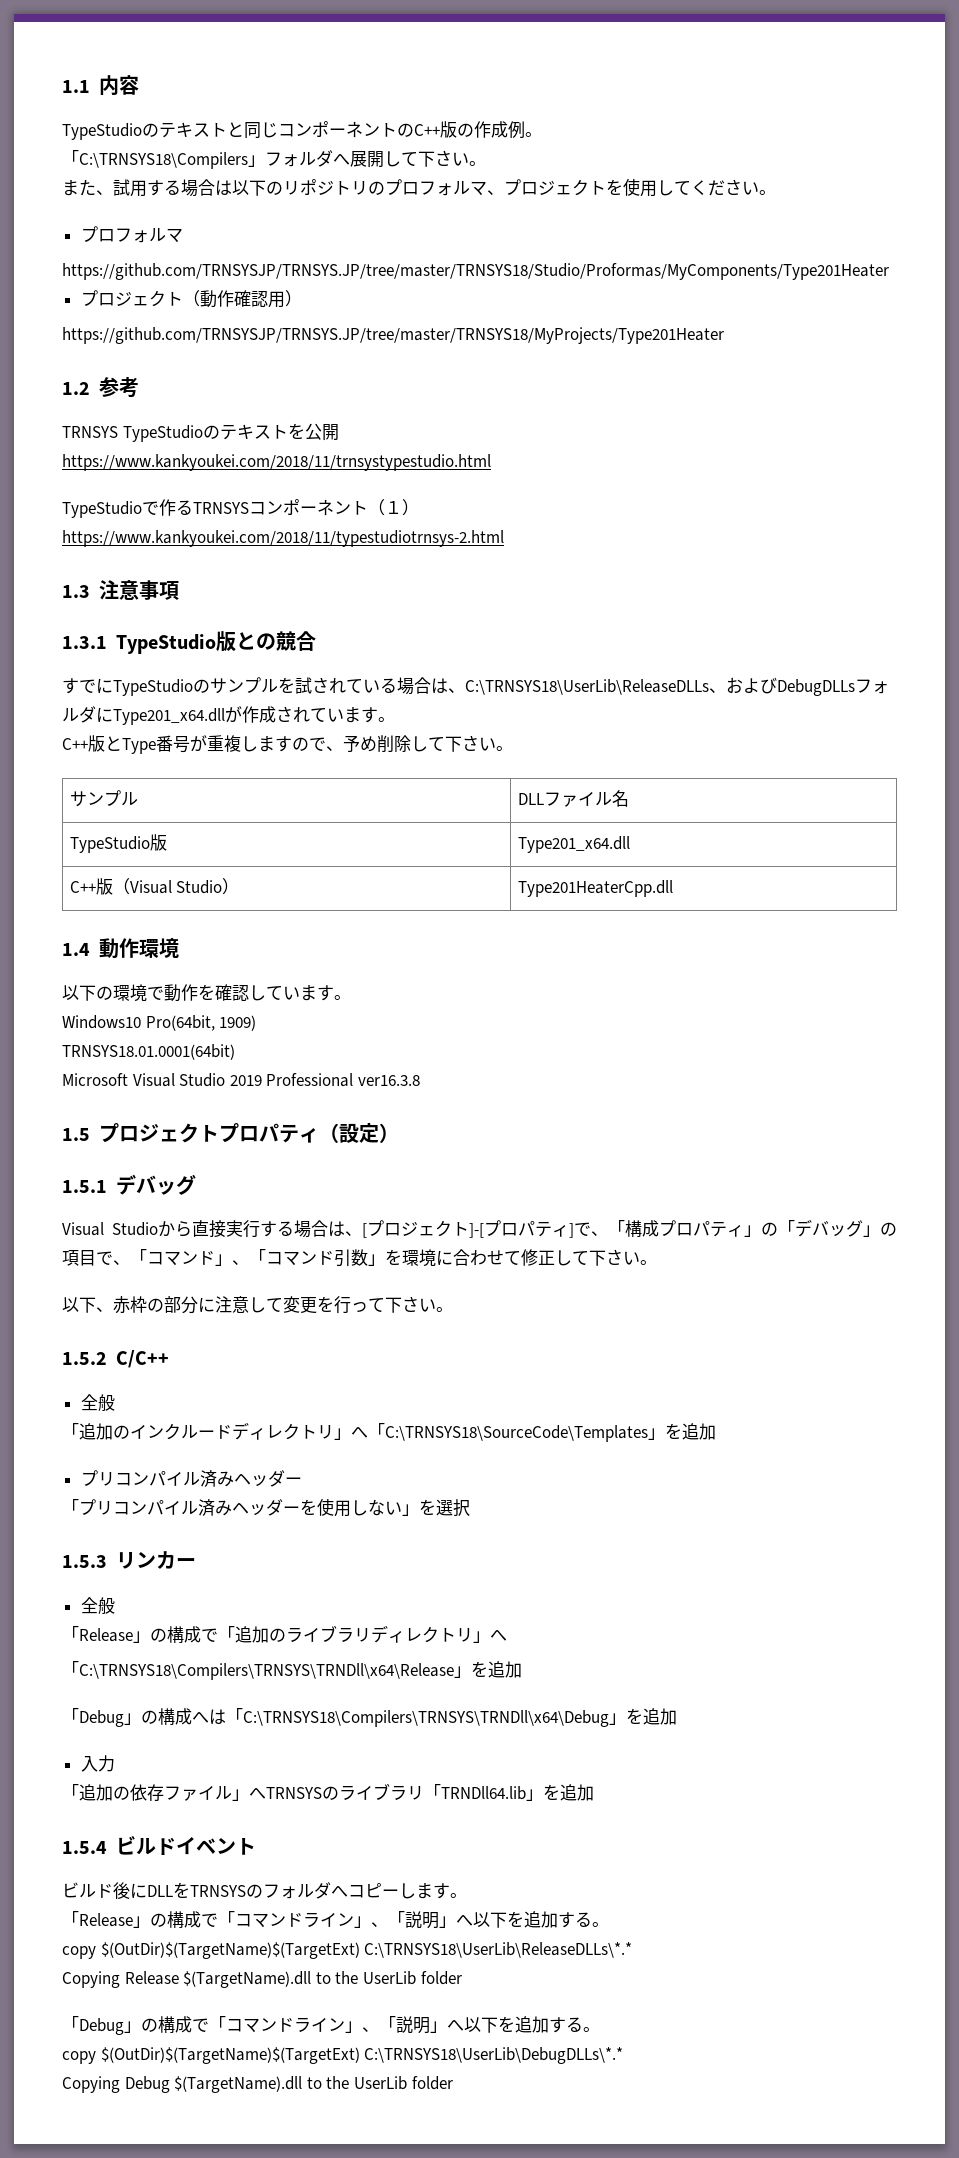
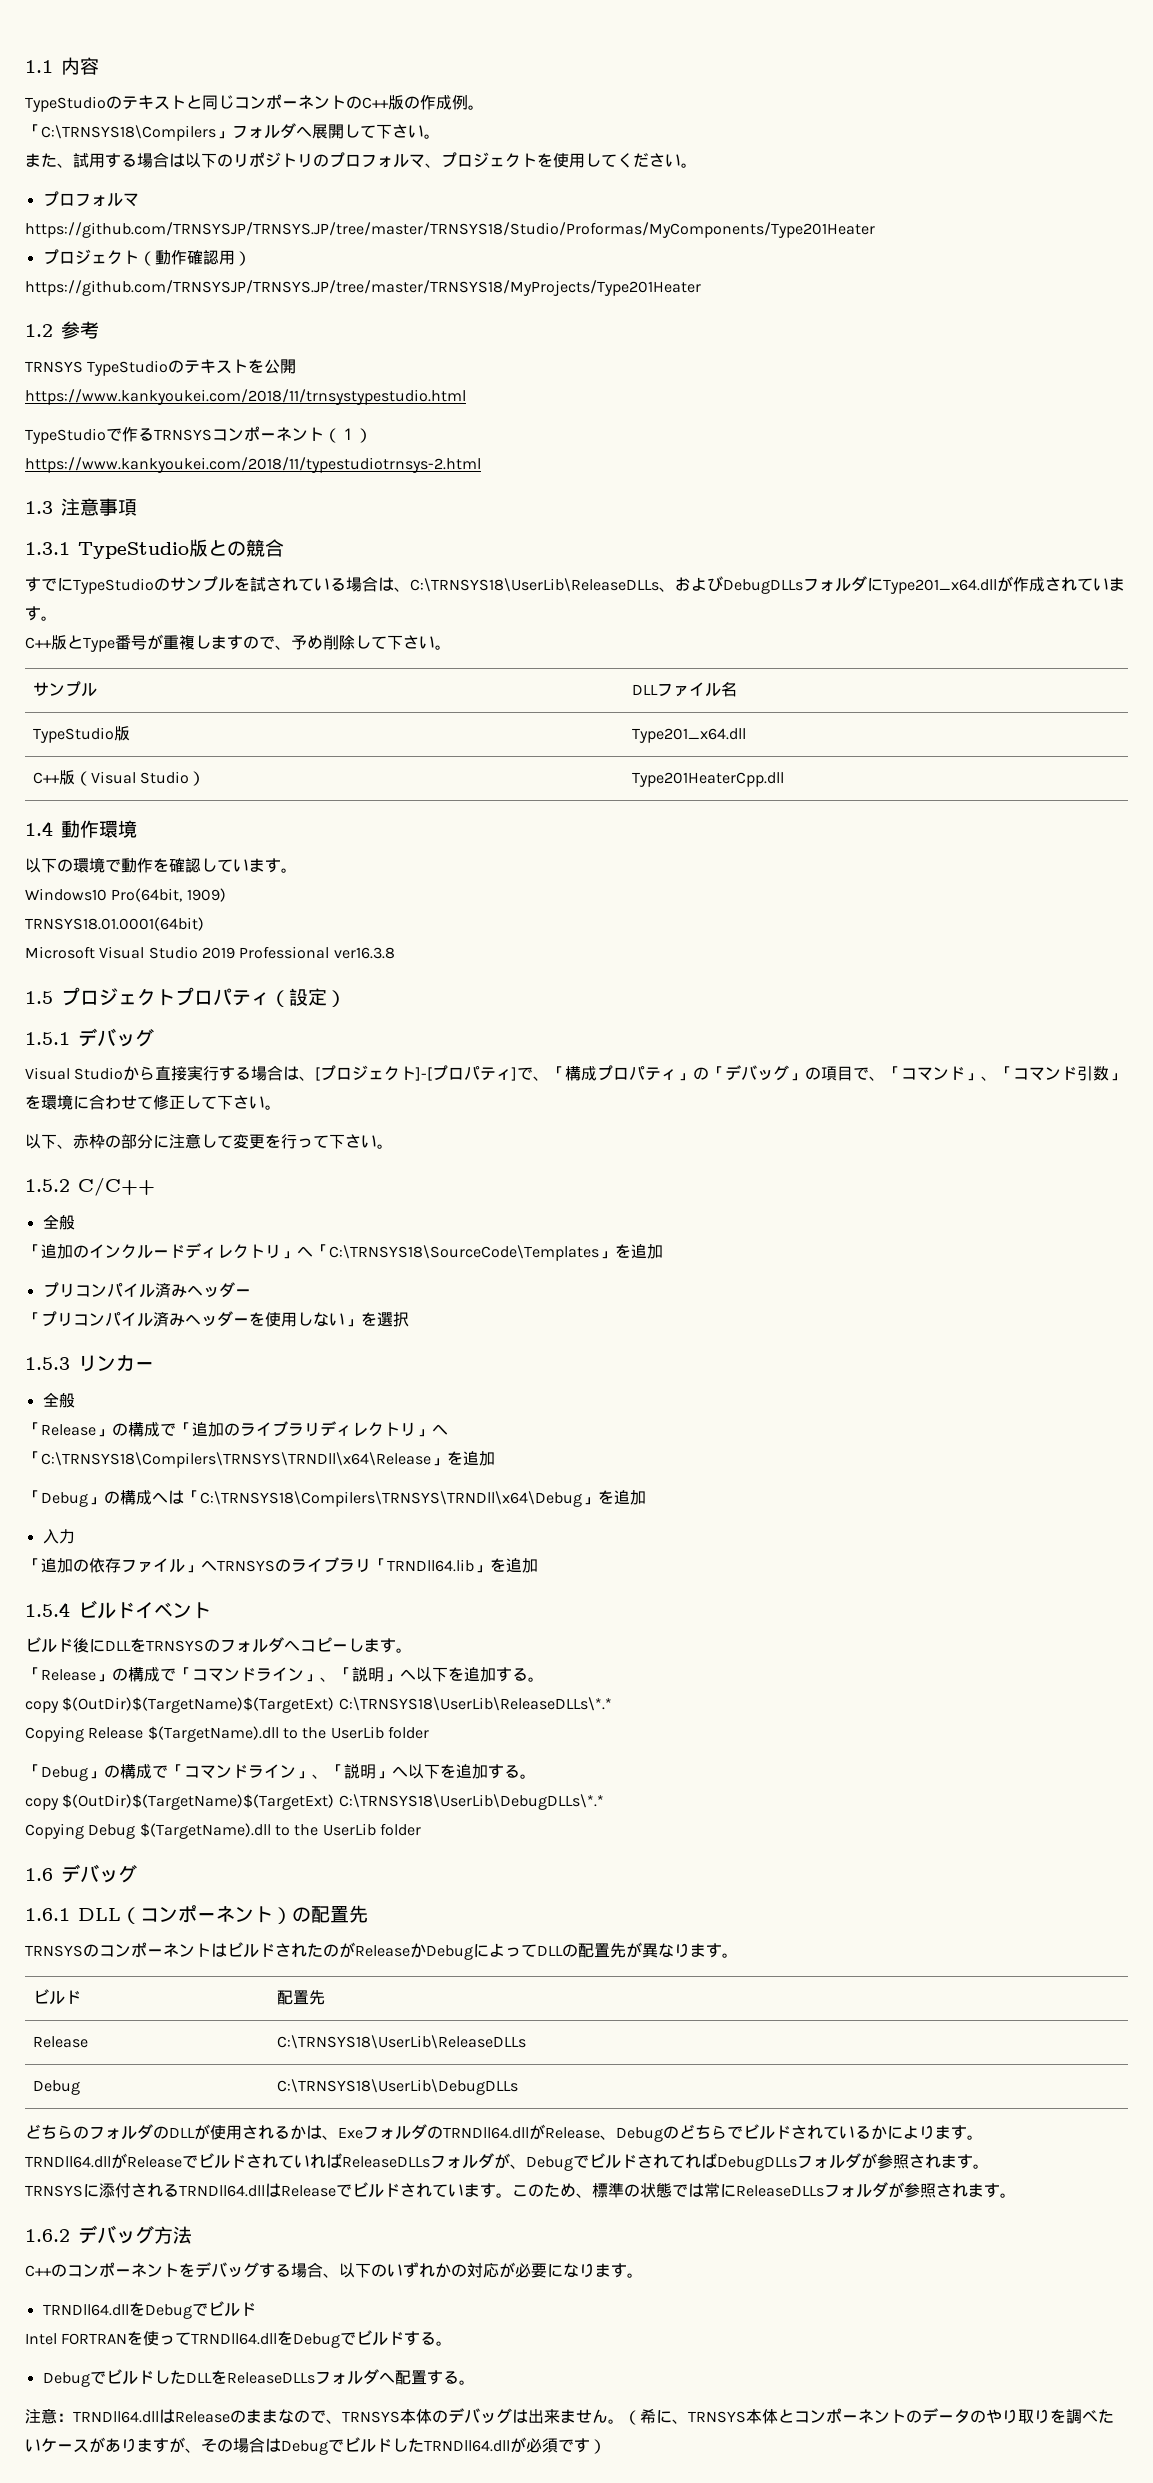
+ 1.6デバッグ
+ 1.6.1 DLL（コンポーネント）の配置先
+ TRNSYSのコンポーネントはビルドされたのがReleaseかDebugによってDLLの配置先が異なります。
+ ビルド | 配置先
+ Release | C:\TRNSYS18\UserLib\ReleaseDLLs
+ Debug | C:\TRNSYS18\UserLib\DebugDLLs
+ どちらのフォルダのDLLが使用されるかは、ExeフォルダのTRNDll64.dllがRelease、Debugのどちらでビルドされているかによります。
+ TRNDll64.dllがReleaseでビルドされていればReleaseDLLsフォルダが、DebugでビルドされてればDebugDLLsフォルダが参照されます。
+ TRNSYSに添付されるTRNDll64.dllはReleaseでビルドされています。このため、標準の状態では常にReleaseDLLsフォルダが参照されます。
+ 1.6.2デバッグ方法
+ C++のコンポーネントをデバッグする場合、以下のいずれかの対応が必要になります。
+ TRNDll64.dllをDebugでビルド
+ Intel FORTRANを使ってTRNDll64.dllをDebugでビルドする。
+ DebugでビルドしたDLLをReleaseDLLsフォルダへ配置する。
+ 注意：TRNDll64.dllはReleaseのままなので、TRNSYS本体のデバッグは出来ません。（希に、TRNSYS本体とコンポーネントのデータのやり取りを調べたいケースがありますが、その場合はDebugでビルドしたTRNDll64.dllが必須です）

